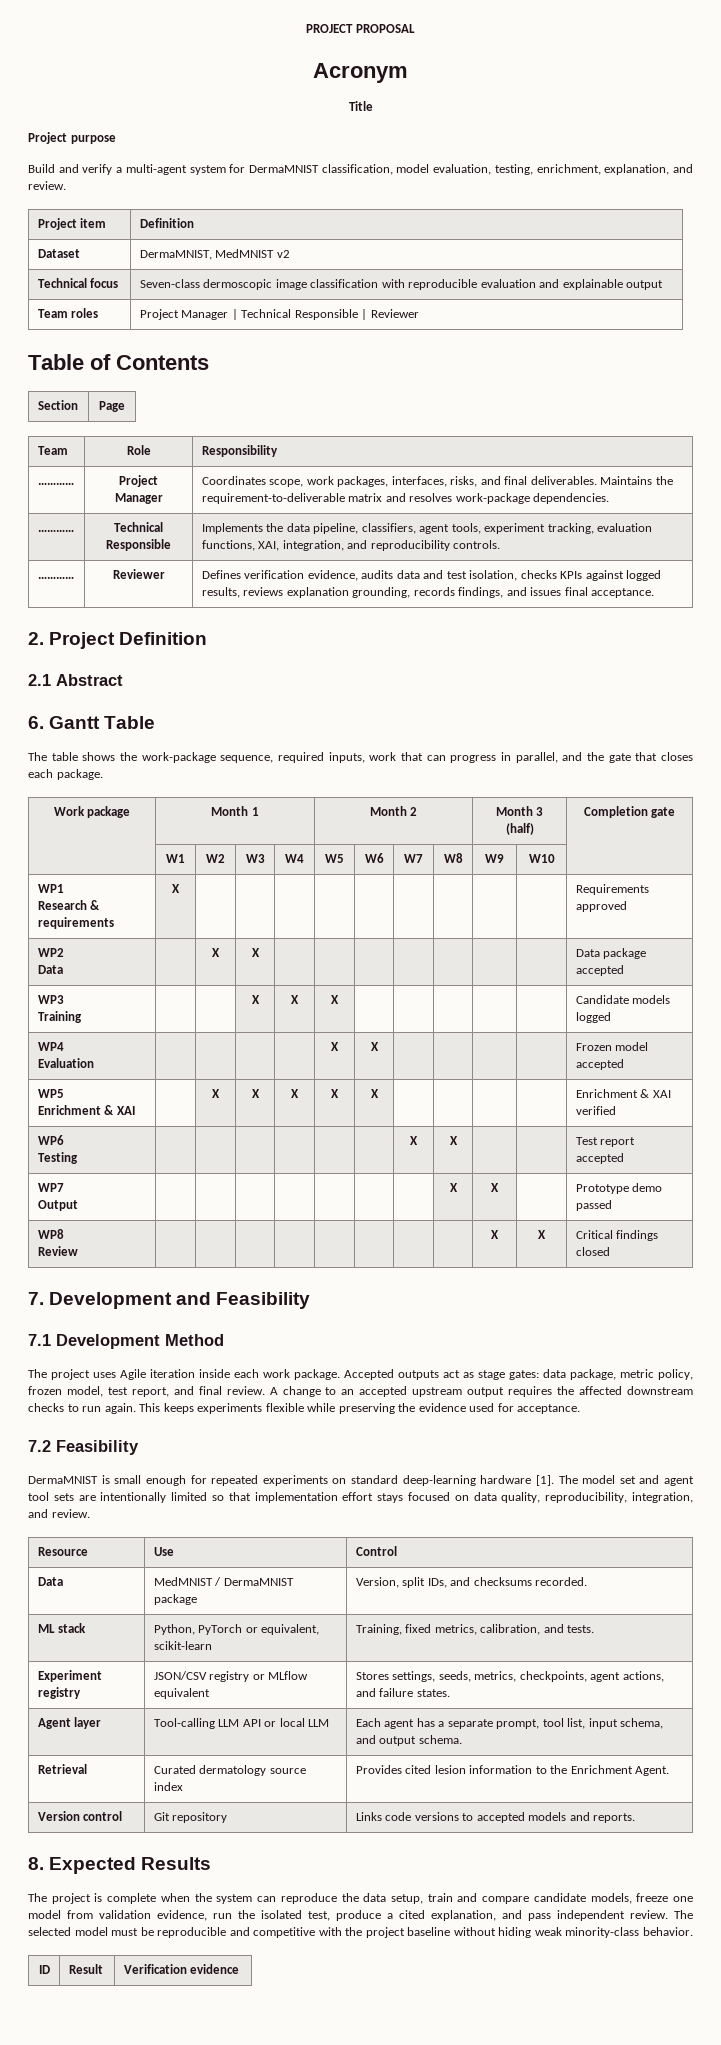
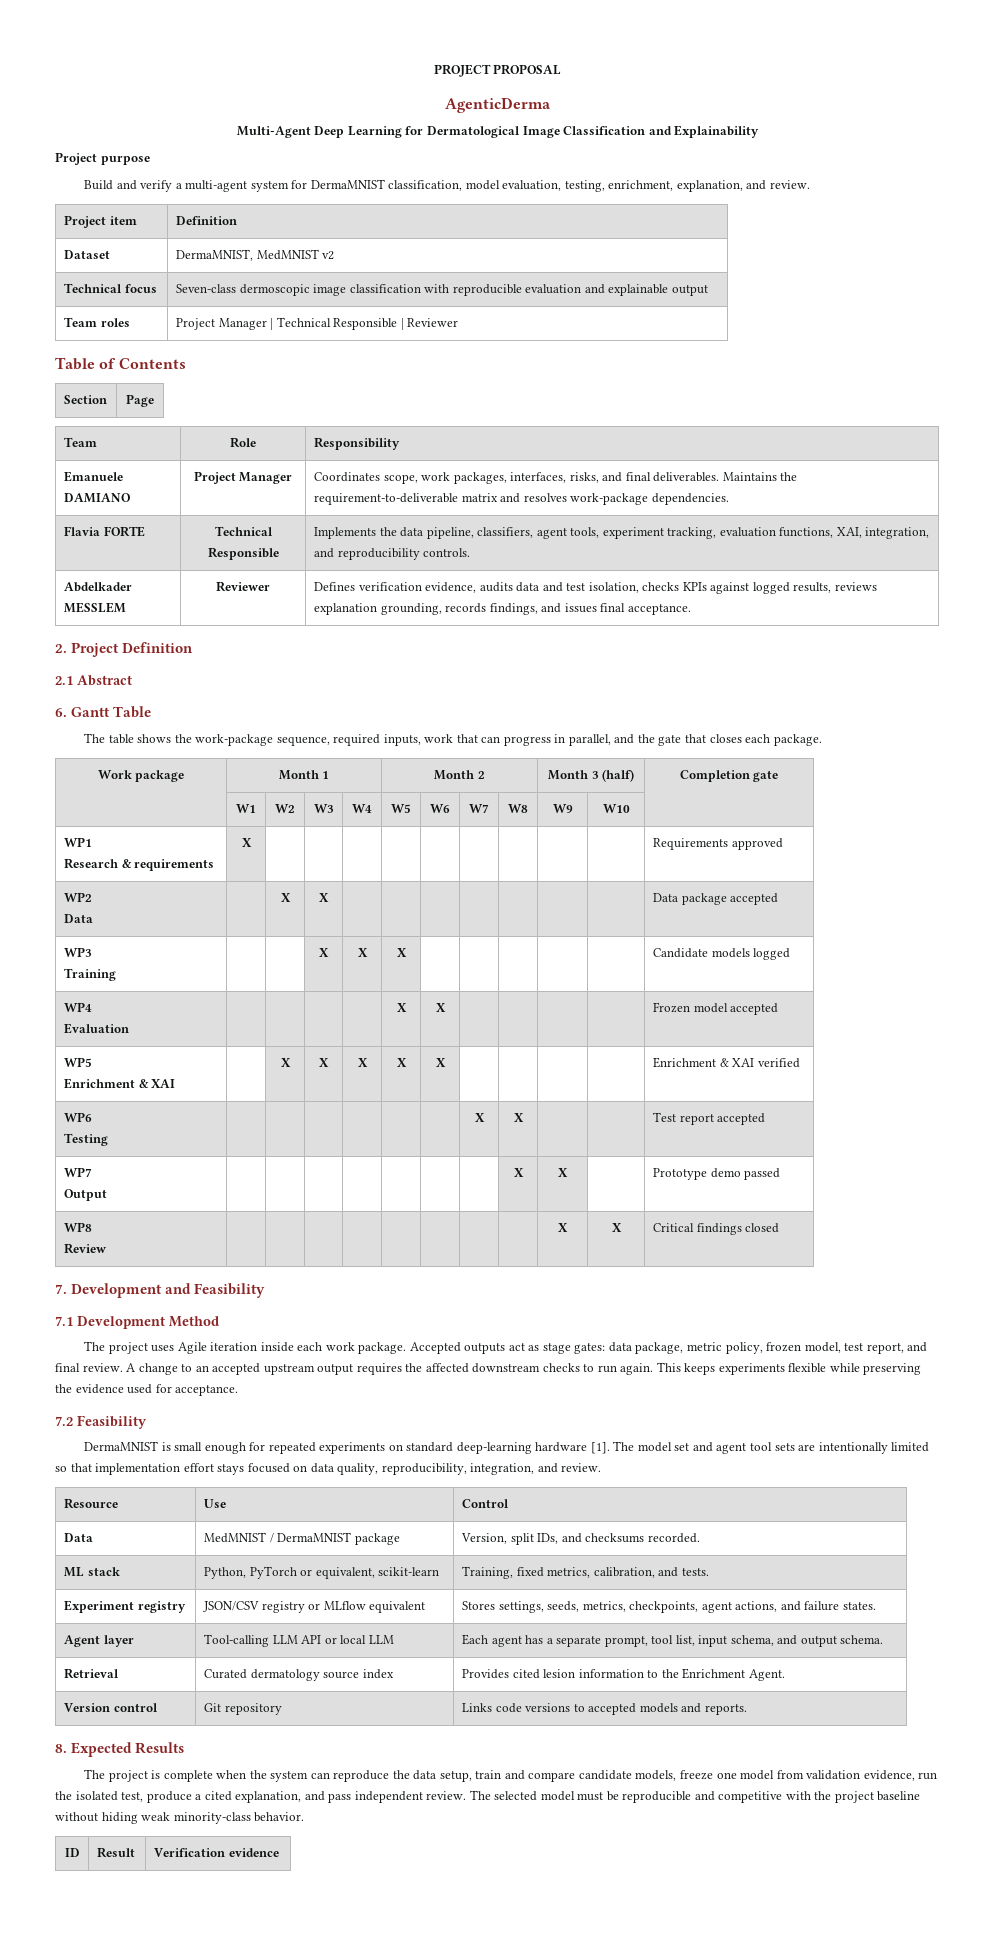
- Acronym
- Title
+ AgenticDerma
+ Multi-Agent Deep Learning for Dermatological Image Classification and Explainability
- ………… | Project Manager | Coordinates scope, work packages, interfaces, risks, and final deliverables. Maintains the requirement-to-deliverable matrix and resolves work-package dependencies.
+ Emanuele DAMIANO | Project Manager | Coordinates scope, work packages, interfaces, risks, and final deliverables. Maintains the requirement-to-deliverable matrix and resolves work-package dependencies.
- ………… | Technical Responsible | Implements the data pipeline, classifiers, agent tools, experiment tracking, evaluation functions, XAI, integration, and reproducibility controls.
+ Flavia FORTE | Technical Responsible | Implements the data pipeline, classifiers, agent tools, experiment tracking, evaluation functions, XAI, integration, and reproducibility controls.
- ………… | Reviewer | Defines verification evidence, audits data and test isolation, checks KPIs against logged results, reviews explanation grounding, records findings, and issues final acceptance.
+ Abdelkader MESSLEM | Reviewer | Defines verification evidence, audits data and test isolation, checks KPIs against logged results, reviews explanation grounding, records findings, and issues final acceptance.

